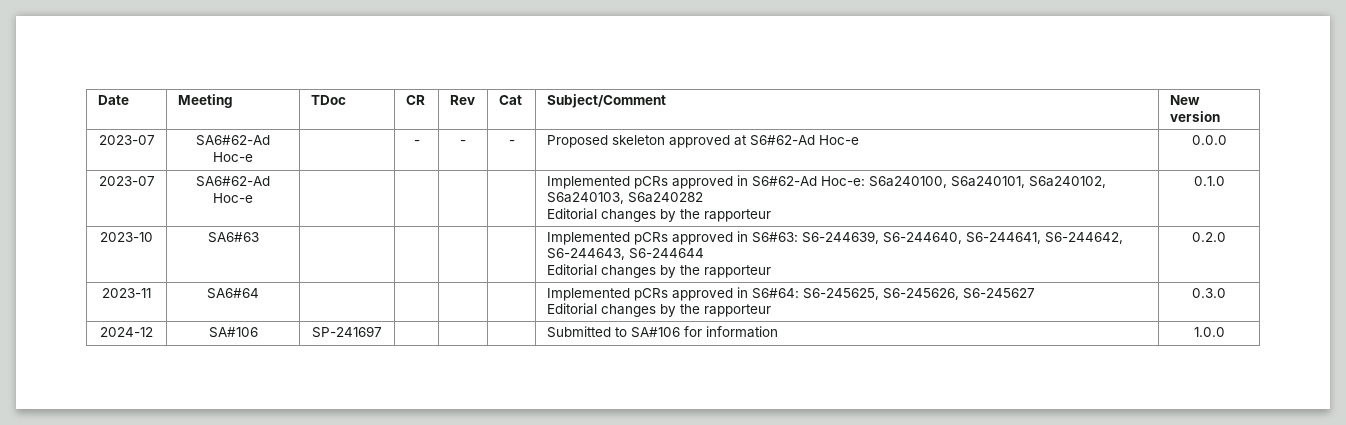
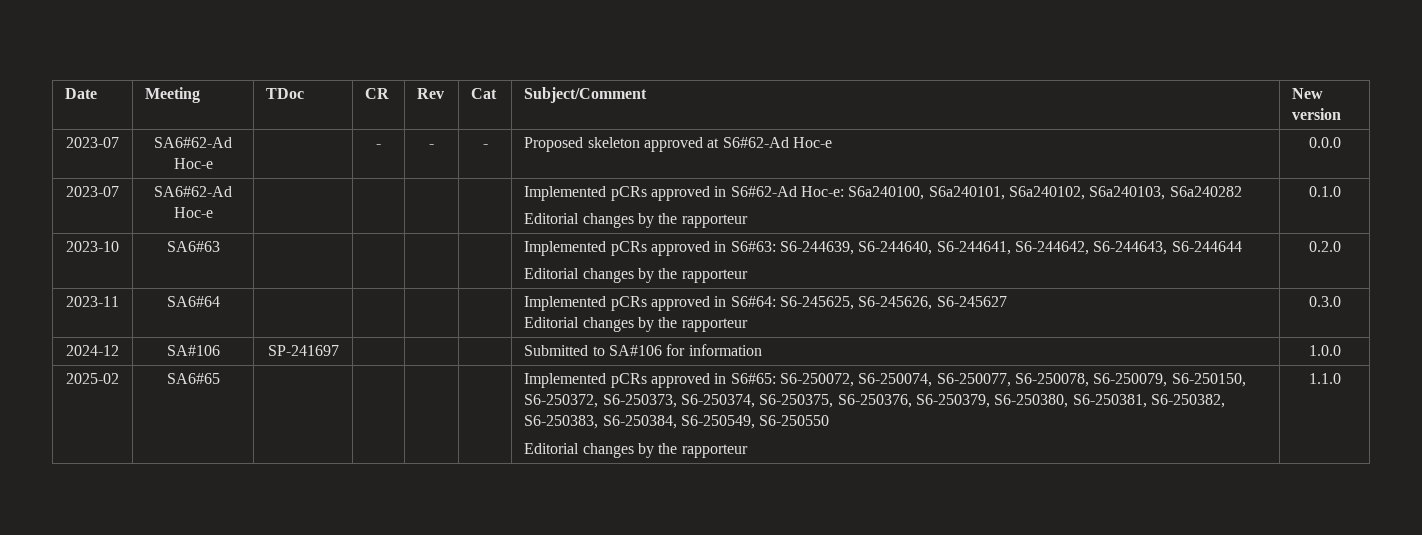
+ 2025-02 | SA6#65 | | | | | Implemented pCRs approved in S6#65: S6-250072, S6-250074, S6-250077, S6-250078, S6-250079, S6-250150, S6-250372, S6-250373, S6-250374, S6-250375, S6-250376, S6-250379, S6-250380, S6-250381, S6-250382, S6-250383, S6-250384, S6-250549, S6-250550
+ Editorial changes by the rapporteur | 1.1.0

